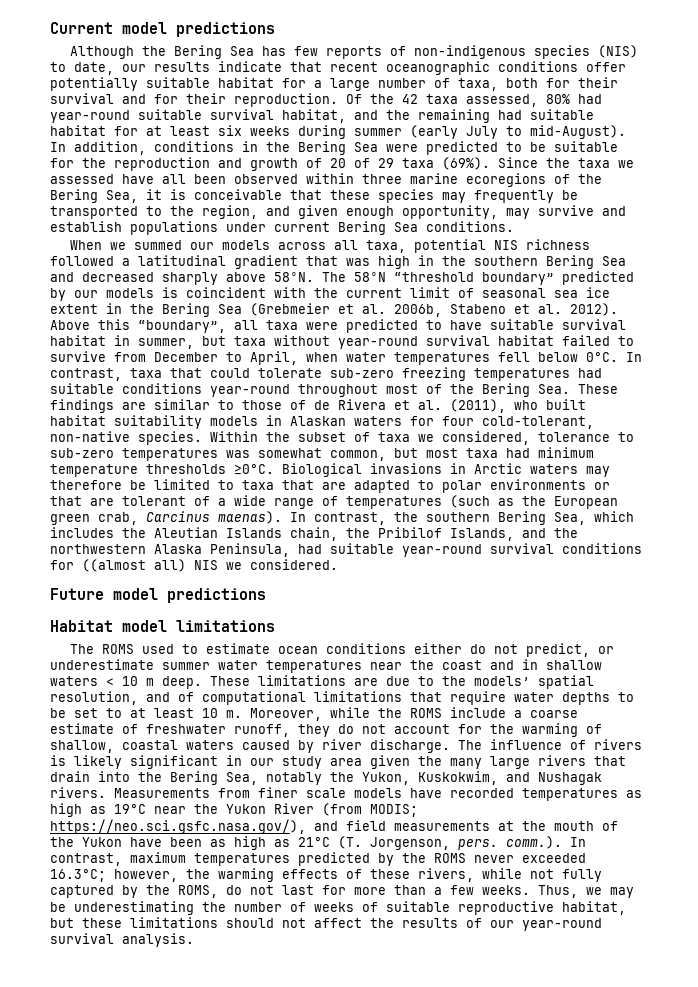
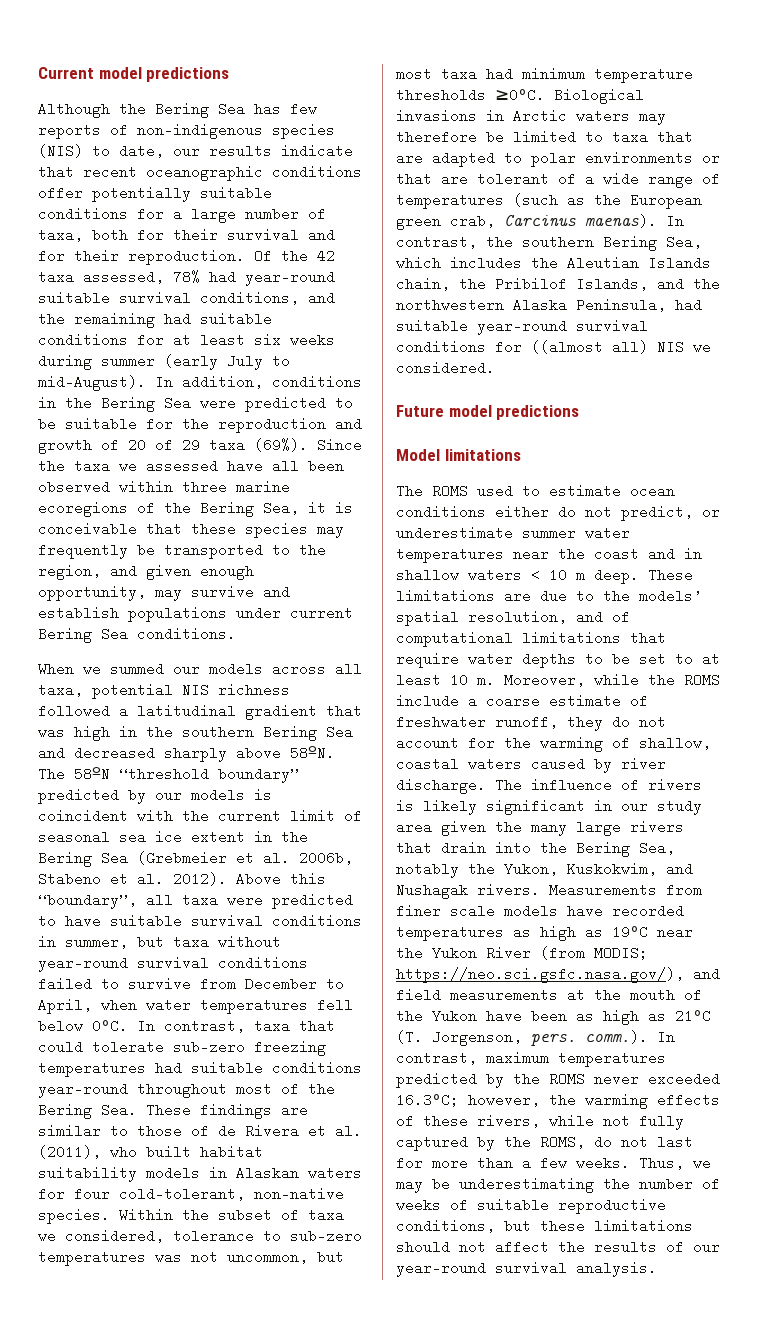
- Although the Bering Sea has few reports of non-indigenous species (NIS) to date, our results indicate that recent oceanographic conditions offer potentially suitable habitat for a large number of taxa, both for their survival and for their reproduction.
+ Although the Bering Sea has few reports of non-indigenous species (NIS) to date, our results indicate that recent oceanographic conditions offer potentially suitable conditions for a large number of taxa, both for their survival and for their reproduction.
- Of the 42 taxa assessed, 80% had year-round suitable survival habitat, and the remaining had suitable habitat for at least six weeks during summer (early July to mid-August).
+ Of the 42 taxa assessed, 78% had year-round suitable survival conditions, and the remaining had suitable conditions for at least six weeks during summer (early July to mid-August).
- Above this “boundary”, all taxa were predicted to have suitable survival habitat in summer, but taxa without year-round survival habitat failed to survive from December to April, when water temperatures fell below 0°C.
+ Above this “boundary”, all taxa were predicted to have suitable survival conditions in summer, but taxa without year-round survival conditions failed to survive from December to April, when water temperatures fell below 0°C.
- Within the subset of taxa we considered, tolerance to sub-zero temperatures was somewhat common, but most taxa had minimum temperature thresholds ≥0°C.
+ Within the subset of taxa we considered, tolerance to sub-zero temperatures was not uncommon, but most taxa had minimum temperature thresholds ≥0°C.
- Habitat model limitations
+ Model limitations
- Thus, we may be underestimating the number of weeks of suitable reproductive habitat, but these limitations should not affect the results of our year-round survival analysis.
+ Thus, we may be underestimating the number of weeks of suitable reproductive conditions, but these limitations should not affect the results of our year-round survival analysis.

